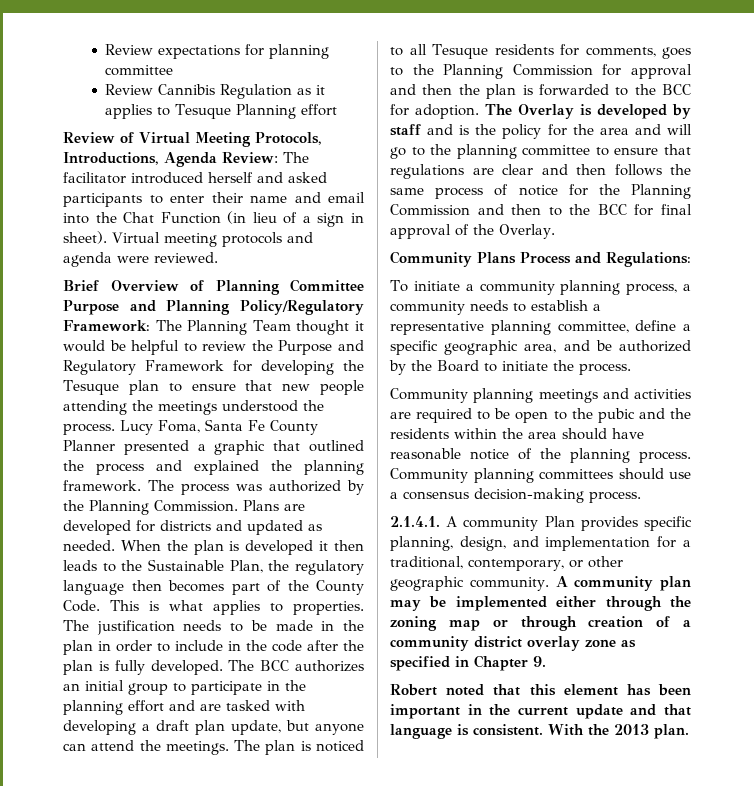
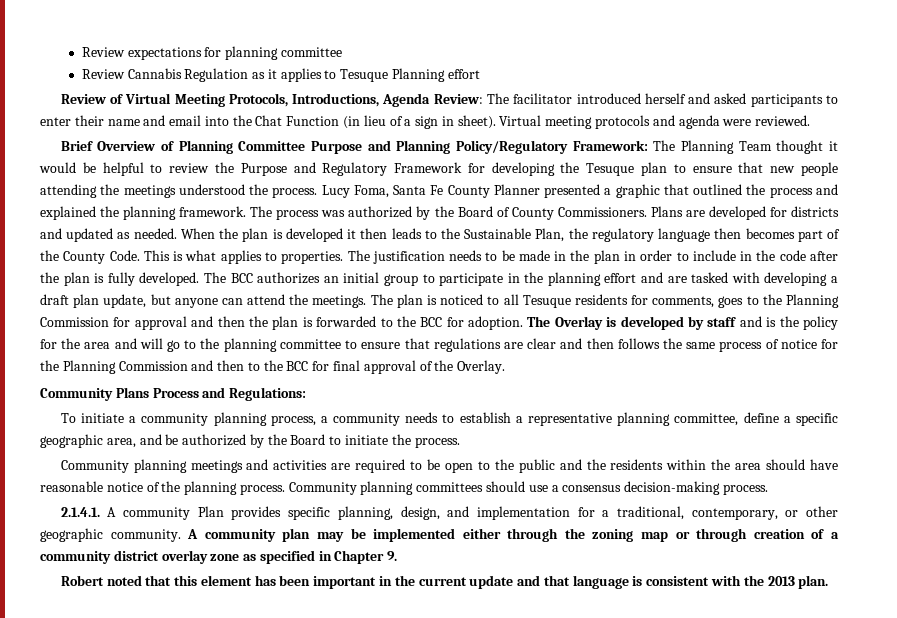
- Review Cannibis Regulation as it applies to Tesuque Planning effort
+ Review Cannabis Regulation as it applies to Tesuque Planning effort
- The process was authorized by the Planning Commission.
+ The process was authorized by the Board of County Commissioners.
- Community planning meetings and activities are required to be open to the pubic and the residents within the area should have reasonable notice of the planning process.
+ Community planning meetings and activities are required to be open to the public and the residents within the area should have reasonable notice of the planning process.
- Robert noted that this element has been important in the current update and that language is consistent. With the 2013 plan.
+ Robert noted that this element has been important in the current update and that language is consistent with the 2013 plan.

